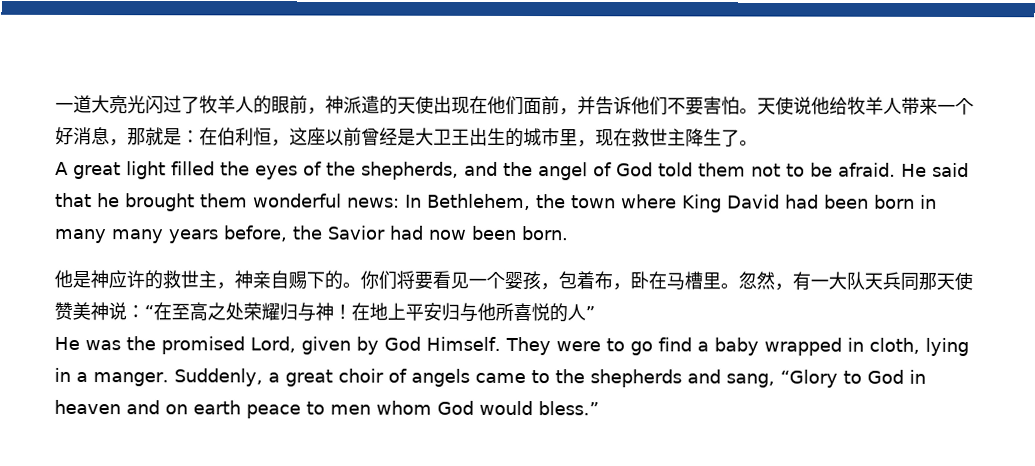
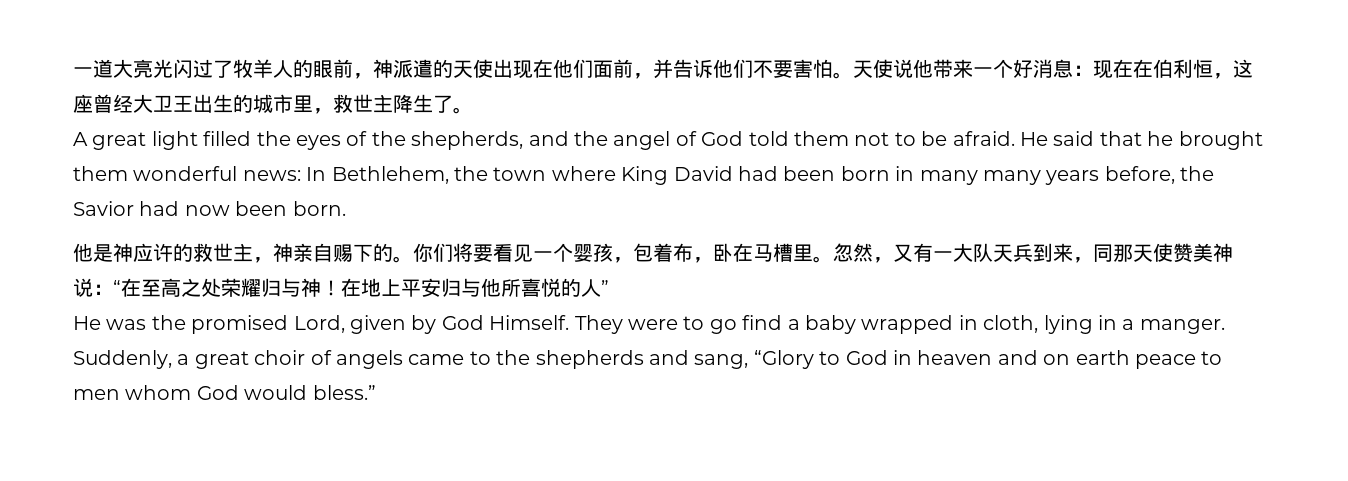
- 天使说他给牧羊人带来一个好消息，那就是：在伯利恒，这座以前曾经是大卫王出生的城市里，现在救世主降生了。
+ 天使说他带来一个好消息：现在在伯利恒，这座曾经大卫王出生的城市里，救世主降生了。
- 忽然，有一大队天兵同那天使赞美神说：“在至高之处荣耀归与神！
+ 忽然，又有一大队天兵到来，同那天使赞美神说：“在至高之处荣耀归与神！

